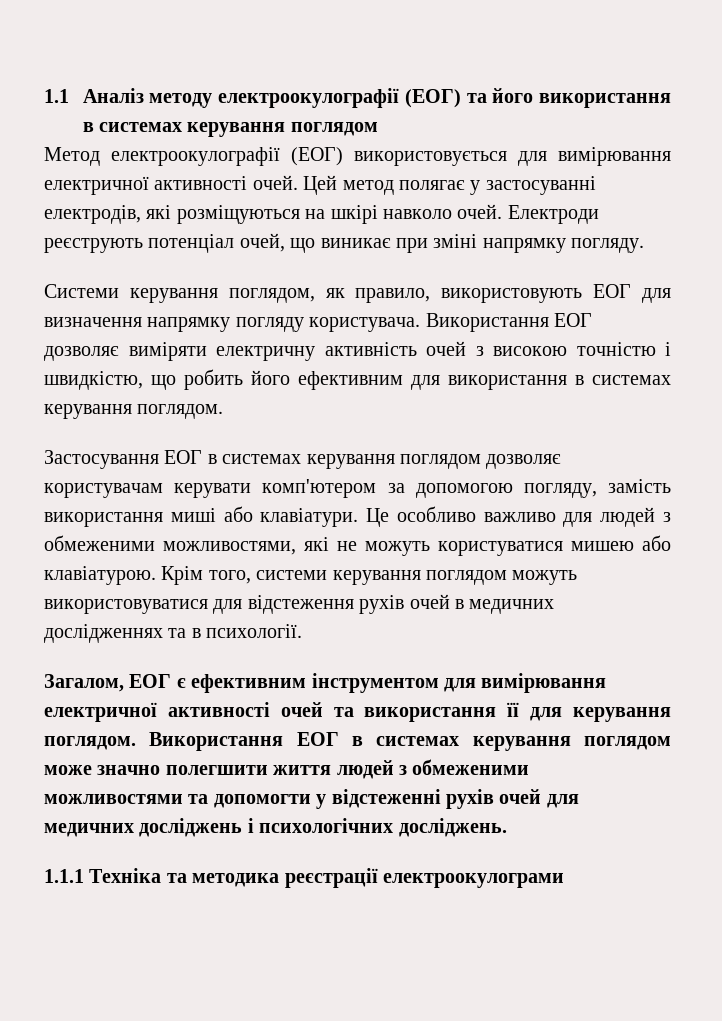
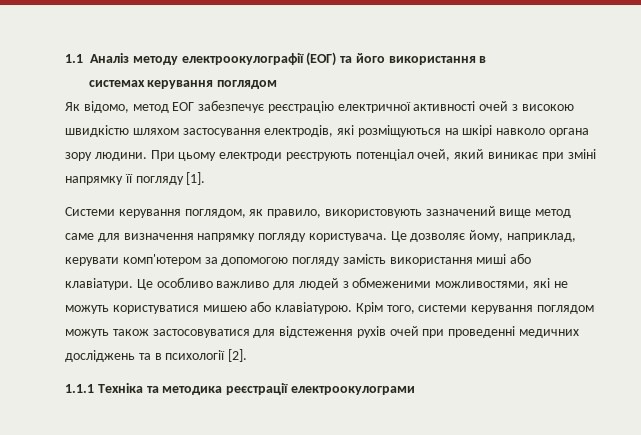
- 1.1 Аналіз методу електроокулографії (ЕОГ) та його використання в системах керування поглядом
+ 1.1 Аналіз методу електроокулографії (ЕОГ) та його використання в
+ системах керування поглядом
- Метод електроокулографії (ЕОГ) використовується для вимірювання електричної активності очей. Цей метод полягає у застосуванні електродів, які розміщуються на шкірі навколо очей. Електроди реєструють потенціал очей, що виникає при зміні напрямку погляду.
+ Як відомо, метод ЕОГ забезпечує реєстрацію електричної активності очей з високою швидкістю шляхом застосування електродів, які розміщуються на шкірі навколо органа зору людини. При цьому електроди реєструють потенціал очей, який виникає при зміні напрямку її погляду [1].
- Системи керування поглядом, як правило, використовують ЕОГ для визначення напрямку погляду користувача.
+ Системи керування поглядом, як правило, використовують зазначений вище метод саме для визначення напрямку погляду користувача.
- Використання ЕОГ дозволяє виміряти електричну активність очей з високою точністю і швидкістю, що робить його ефективним для використання в системах керування поглядом.
- Застосування ЕОГ в системах керування поглядом дозволяє користувачам керувати комп'ютером за допомогою погляду, замість використання миші або клавіатури.
+ Це дозволяє йому, наприклад, керувати комп'ютером за допомогою погляду замість використання миші або клавіатури.
- Крім того, системи керування поглядом можуть використовуватися для відстеження рухів очей в медичних дослідженнях та в психології.
- Загалом, ЕОГ є ефективним інструментом для вимірювання електричної активності очей та використання її для керування поглядом. Використання ЕОГ в системах керування поглядом може значно полегшити життя людей з обмеженими можливостями та допомогти у відстеженні рухів очей для медичних досліджень і психологічних досліджень.
+ Крім того, системи керування поглядом можуть також застосовуватися для відстеження рухів очей при проведенні медичних досліджень та в психології [2].

